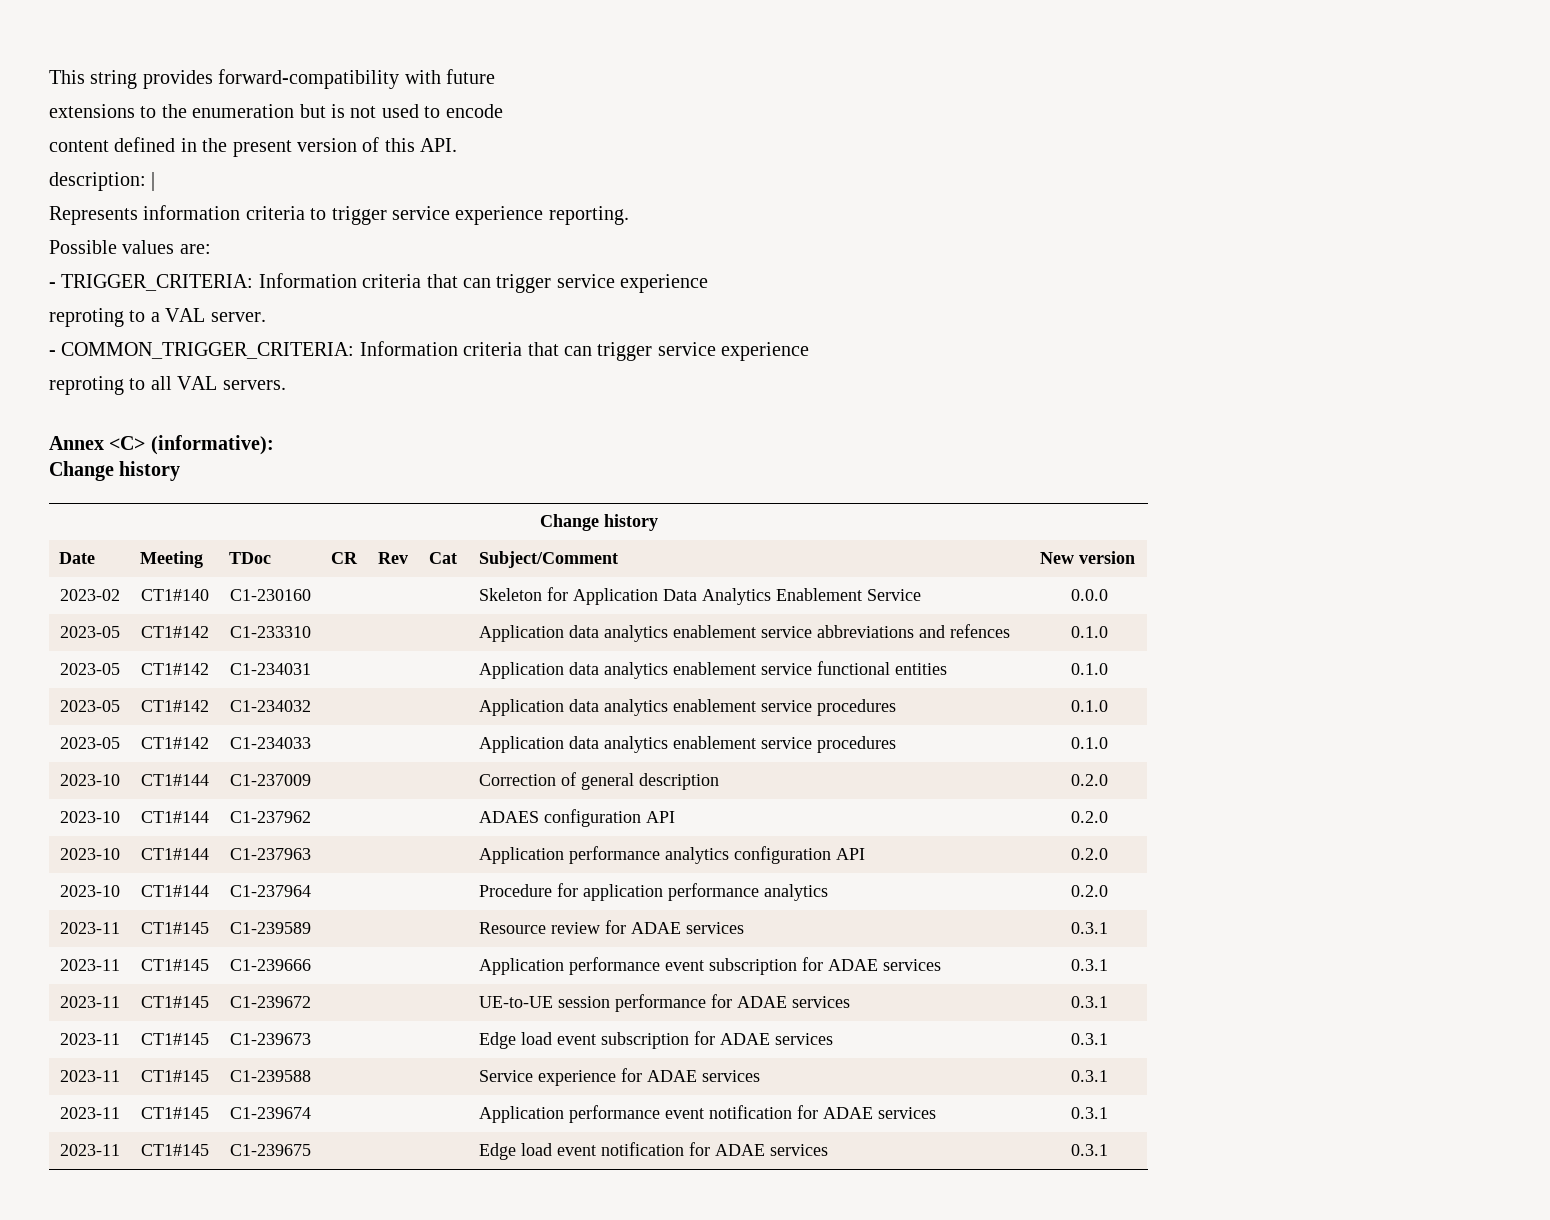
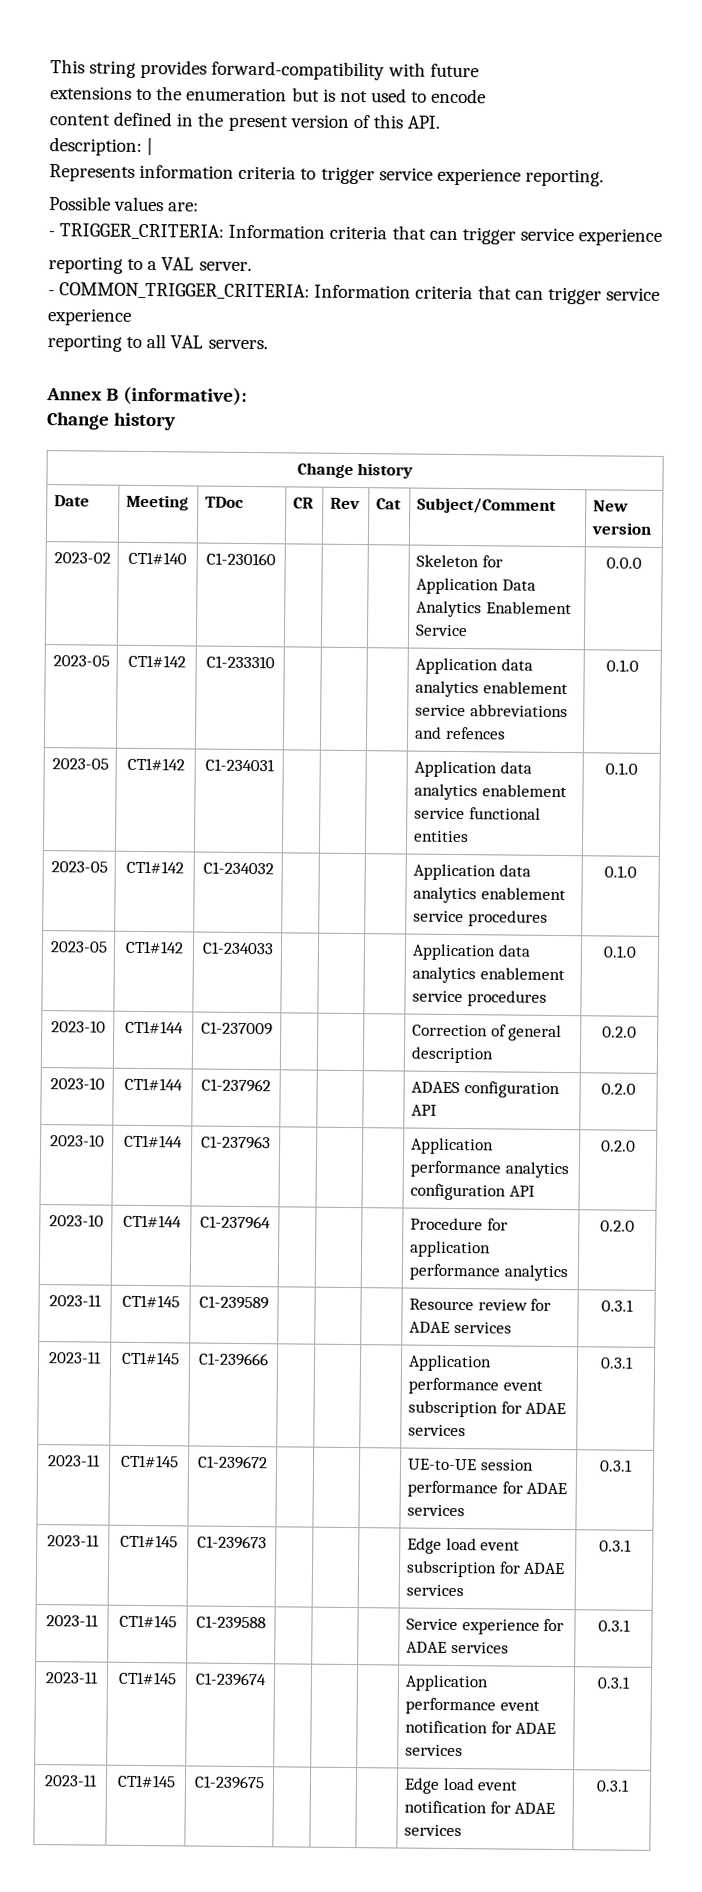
- reproting to a VAL server.
+ reporting to a VAL server.
- reproting to all VAL servers.
+ reporting to all VAL servers.
- Annex <C> (informative):
+ Annex B (informative):

